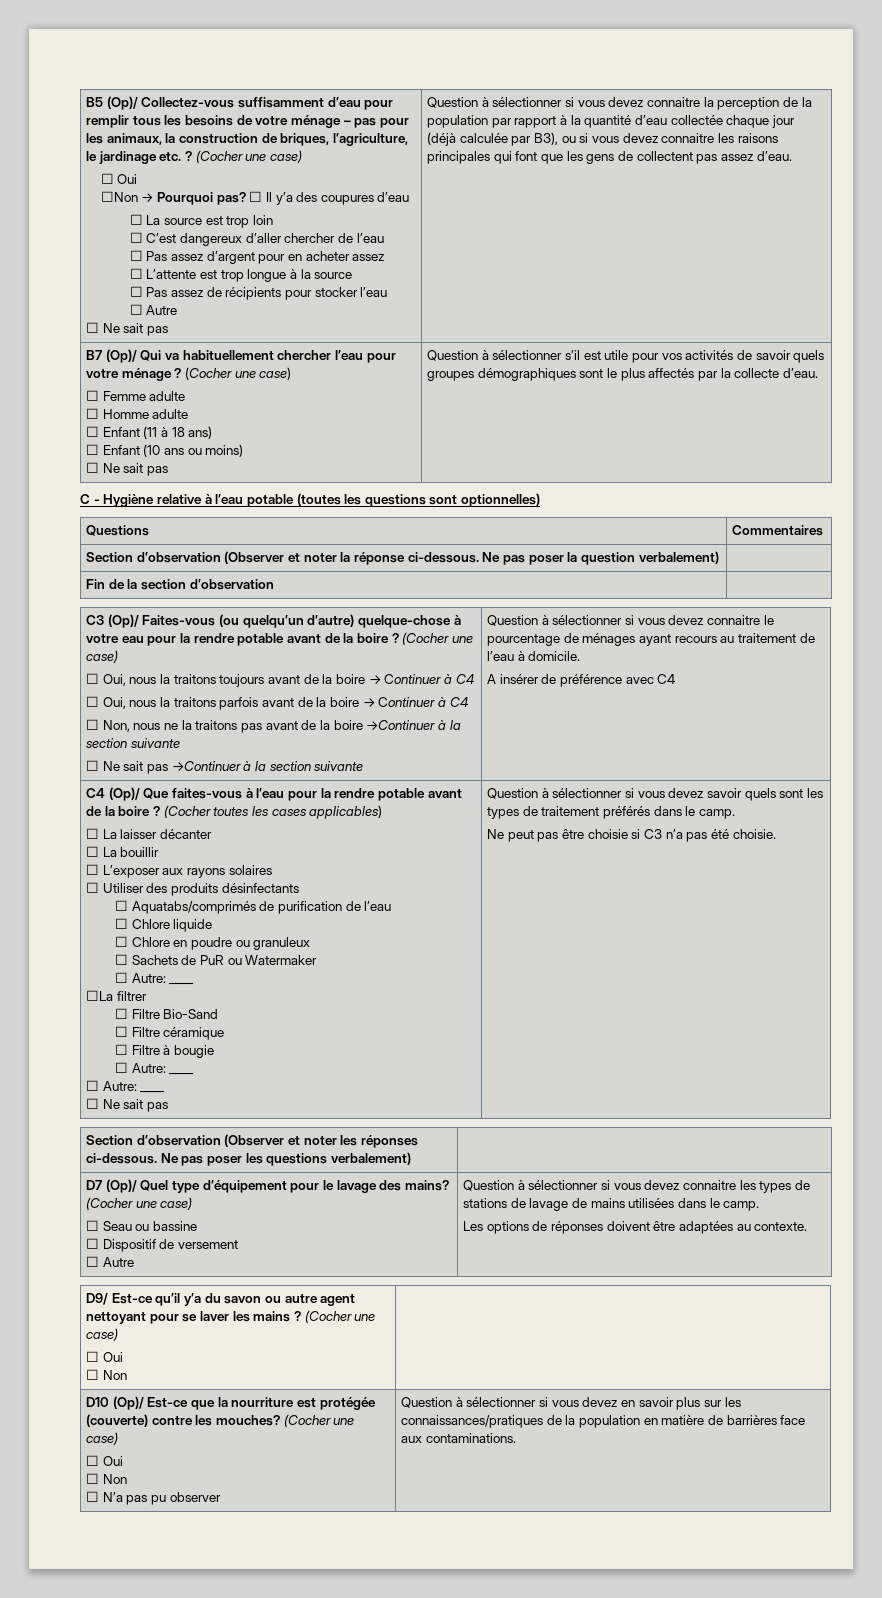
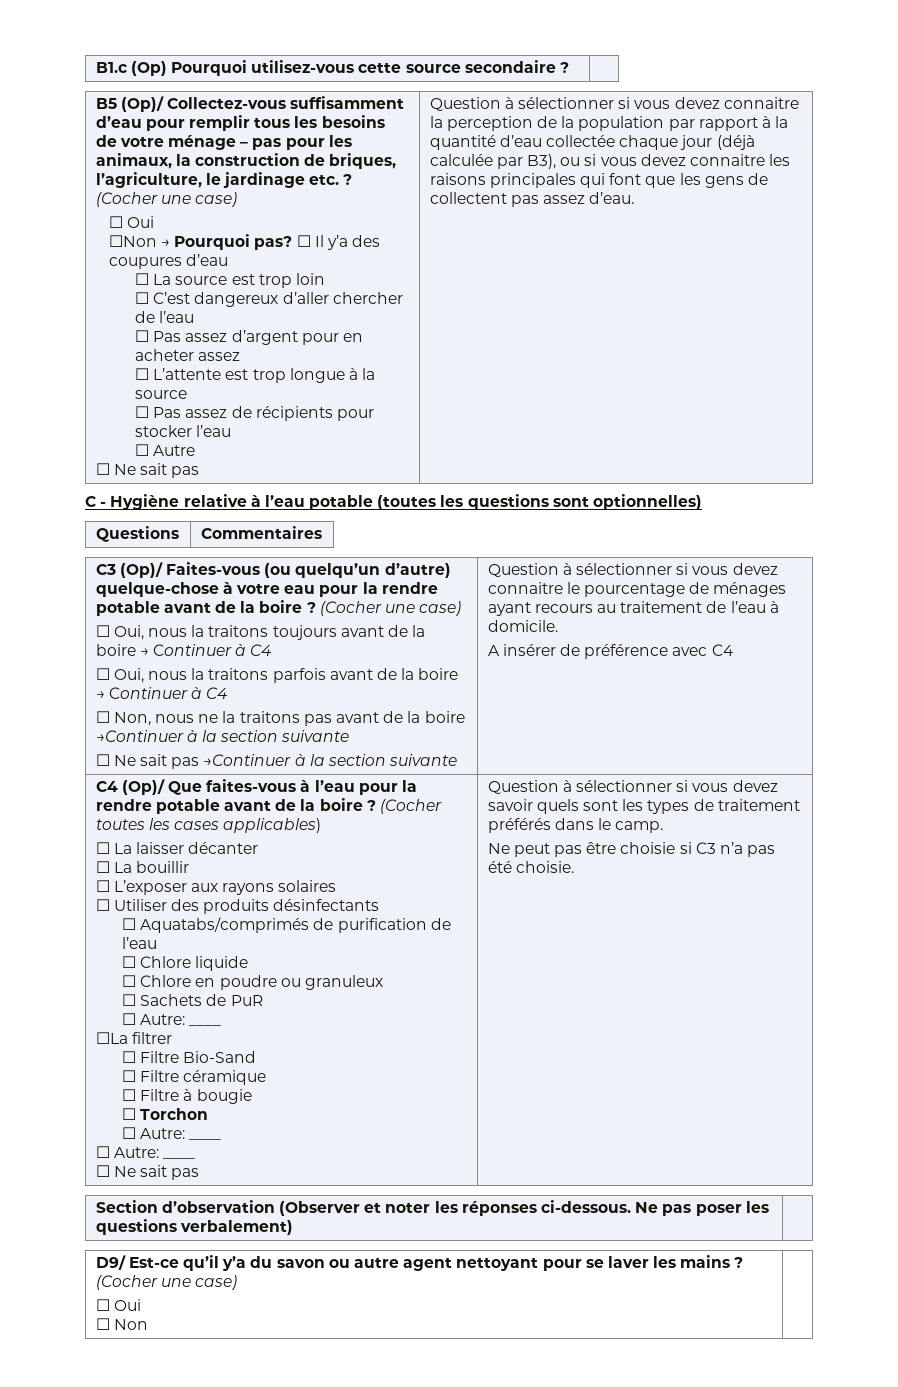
+ B1.c (Op) Pourquoi utilisez-vous cette source secondaire ?
- B7 (Op)/ Qui va habituellement chercher l’eau pour votre ménage ? (Cocher une case)
- ☐ Femme adulte
- ☐ Homme adulte
- ☐ Enfant (11 à 18 ans)
- ☐ Enfant (10 ans ou moins)
- ☐ Ne sait pas | Question à sélectionner s’il est utile pour vos activités de savoir quels groupes démographiques sont le plus affectés par la collecte d’eau.
- Section d’observation (Observer et noter la réponse ci-dessous. Ne pas poser la question verbalement) |
- Fin de la section d’observation |
- ☐ Sachets de PuR ou Watermaker
+ ☐ Sachets de PuR
+ ☐ Torchon
- D7 (Op)/ Quel type d’équipement pour le lavage des mains? (Cocher une case)
- ☐ Seau ou bassine
- ☐ Dispositif de versement
- ☐ Autre | Question à sélectionner si vous devez connaitre les types de stations de lavage de mains utilisées dans le camp.
- Les options de réponses doivent être adaptées au contexte.
- D10 (Op)/ Est-ce que la nourriture est protégée (couverte) contre les mouches? (Cocher une case)
- ☐ Oui
- ☐ Non
- ☐ N’a pas pu observer | Question à sélectionner si vous devez en savoir plus sur les connaissances/pratiques de la population en matière de barrières face aux contaminations.

